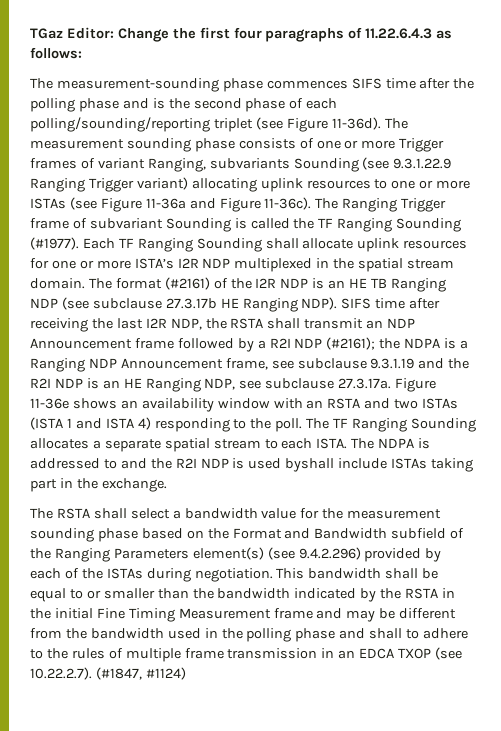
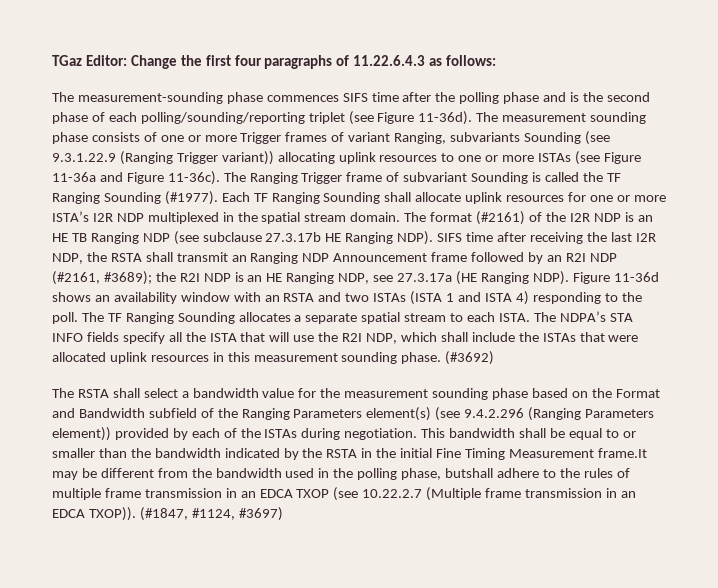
- The measurement sounding phase consists of one or more Trigger frames of variant Ranging, subvariants Sounding (see 9.3.1.22.9 Ranging Trigger variant) allocating uplink resources to one or more ISTAs (see Figure 11-36a and Figure 11-36c).
+ The measurement sounding phase consists of one or more Trigger frames of variant Ranging, subvariants Sounding (see 9.3.1.22.9 (Ranging Trigger variant)) allocating uplink resources to one or more ISTAs (see Figure 11-36a and Figure 11-36c).
- SIFS time after receiving the last I2R NDP, the RSTA shall transmit an NDP Announcement frame followed by a R2I NDP (#2161); the NDPA is a Ranging NDP Announcement frame, see subclause 9.3.1.19 and the R2I NDP is an HE Ranging NDP, see subclause 27.3.17a. Figure 11-36e shows an availability window with an RSTA and two ISTAs (ISTA 1 and ISTA 4) responding to the poll.
+ SIFS time after receiving the last I2R NDP, the RSTA shall transmit an Ranging NDP Announcement frame followed by an R2I NDP (#2161, #3689); the R2I NDP is an HE Ranging NDP, see 27.3.17a (HE Ranging NDP). Figure 11-36d shows an availability window with an RSTA and two ISTAs (ISTA 1 and ISTA 4) responding to the poll.
- The NDPA is addressed to and the R2I NDP is used byshall include ISTAs taking part in the exchange.
+ The NDPA’s STA INFO fields specify all the ISTA that will use the R2I NDP, which shall include the ISTAs that were allocated uplink resources in this measurement sounding phase. (#3692)
- The RSTA shall select a bandwidth value for the measurement sounding phase based on the Format and Bandwidth subfield of the Ranging Parameters element(s) (see 9.4.2.296) provided by each of the ISTAs during negotiation.
+ The RSTA shall select a bandwidth value for the measurement sounding phase based on the Format and Bandwidth subfield of the Ranging Parameters element(s) (see 9.4.2.296 (Ranging Parameters element)) provided by each of the ISTAs during negotiation.
- This bandwidth shall be equal to or smaller than the bandwidth indicated by the RSTA in the initial Fine Timing Measurement frame and may be different from the bandwidth used in the polling phase and shall to adhere to the rules of multiple frame transmission in an EDCA TXOP (see 10.22.2.7). (#1847, #1124)
+ This bandwidth shall be equal to or smaller than the bandwidth indicated by the RSTA in the initial Fine Timing Measurement frame.It may be different from the bandwidth used in the polling phase, butshall adhere to the rules of multiple frame transmission in an EDCA TXOP (see 10.22.2.7 (Multiple frame transmission in an EDCA TXOP)). (#1847, #1124, #3697)

